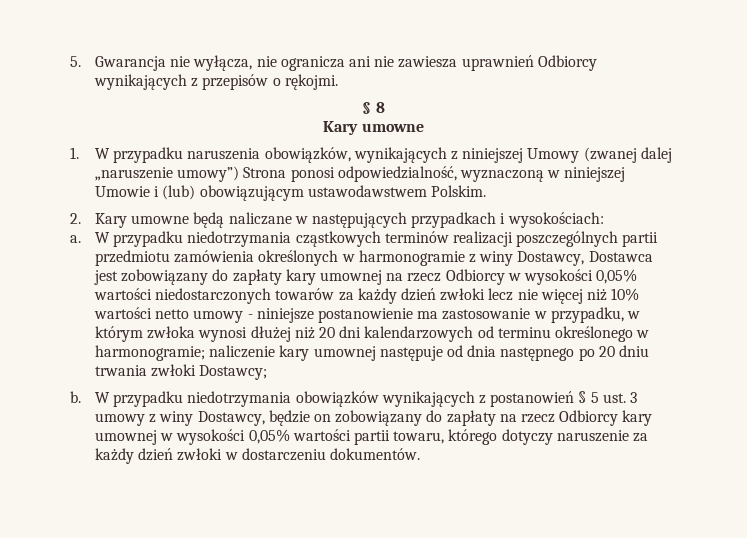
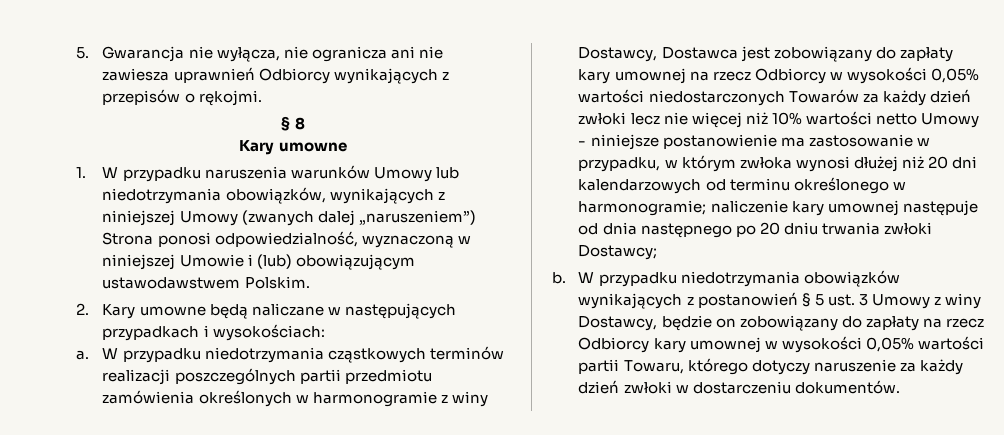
- 1. W przypadku naruszenia obowiązków, wynikających z niniejszej Umowy (zwanej dalej „naruszenie umowy”) Strona ponosi odpowiedzialność, wyznaczoną w niniejszej Umowie i (lub) obowiązującym ustawodawstwem Polskim.
+ 1. W przypadku naruszenia warunków Umowy lub niedotrzymania obowiązków, wynikających z niniejszej Umowy (zwanych dalej „naruszeniem”) Strona ponosi odpowiedzialność, wyznaczoną w niniejszej Umowie i (lub) obowiązującym ustawodawstwem Polskim.
- W przypadku niedotrzymania cząstkowych terminów realizacji poszczególnych partii przedmiotu zamówienia określonych w harmonogramie z winy Dostawcy, Dostawca jest zobowiązany do zapłaty kary umownej na rzecz Odbiorcy w wysokości 0,05% wartości niedostarczonych towarów za każdy dzień zwłoki lecz nie więcej niż 10% wartości netto umowy - niniejsze postanowienie ma zastosowanie w przypadku, w którym zwłoka wynosi dłużej niż 20 dni kalendarzowych od terminu określonego w harmonogramie;
+ W przypadku niedotrzymania cząstkowych terminów realizacji poszczególnych partii przedmiotu zamówienia określonych w harmonogramie z winy Dostawcy, Dostawca jest zobowiązany do zapłaty kary umownej na rzecz Odbiorcy w wysokości 0,05% wartości niedostarczonych Towarów za każdy dzień zwłoki lecz nie więcej niż 10% wartości netto Umowy - niniejsze postanowienie ma zastosowanie w przypadku, w którym zwłoka wynosi dłużej niż 20 dni kalendarzowych od terminu określonego w harmonogramie;
- W przypadku niedotrzymania obowiązków wynikających z postanowień § 5 ust. 3 umowy z winy Dostawcy, będzie on zobowiązany do zapłaty na rzecz Odbiorcy kary umownej w wysokości 0,05% wartości partii towaru, którego dotyczy naruszenie za każdy dzień zwłoki w dostarczeniu dokumentów.
+ W przypadku niedotrzymania obowiązków wynikających z postanowień § 5 ust. 3 Umowy z winy Dostawcy, będzie on zobowiązany do zapłaty na rzecz Odbiorcy kary umownej w wysokości 0,05% wartości partii Towaru, którego dotyczy naruszenie za każdy dzień zwłoki w dostarczeniu dokumentów.

